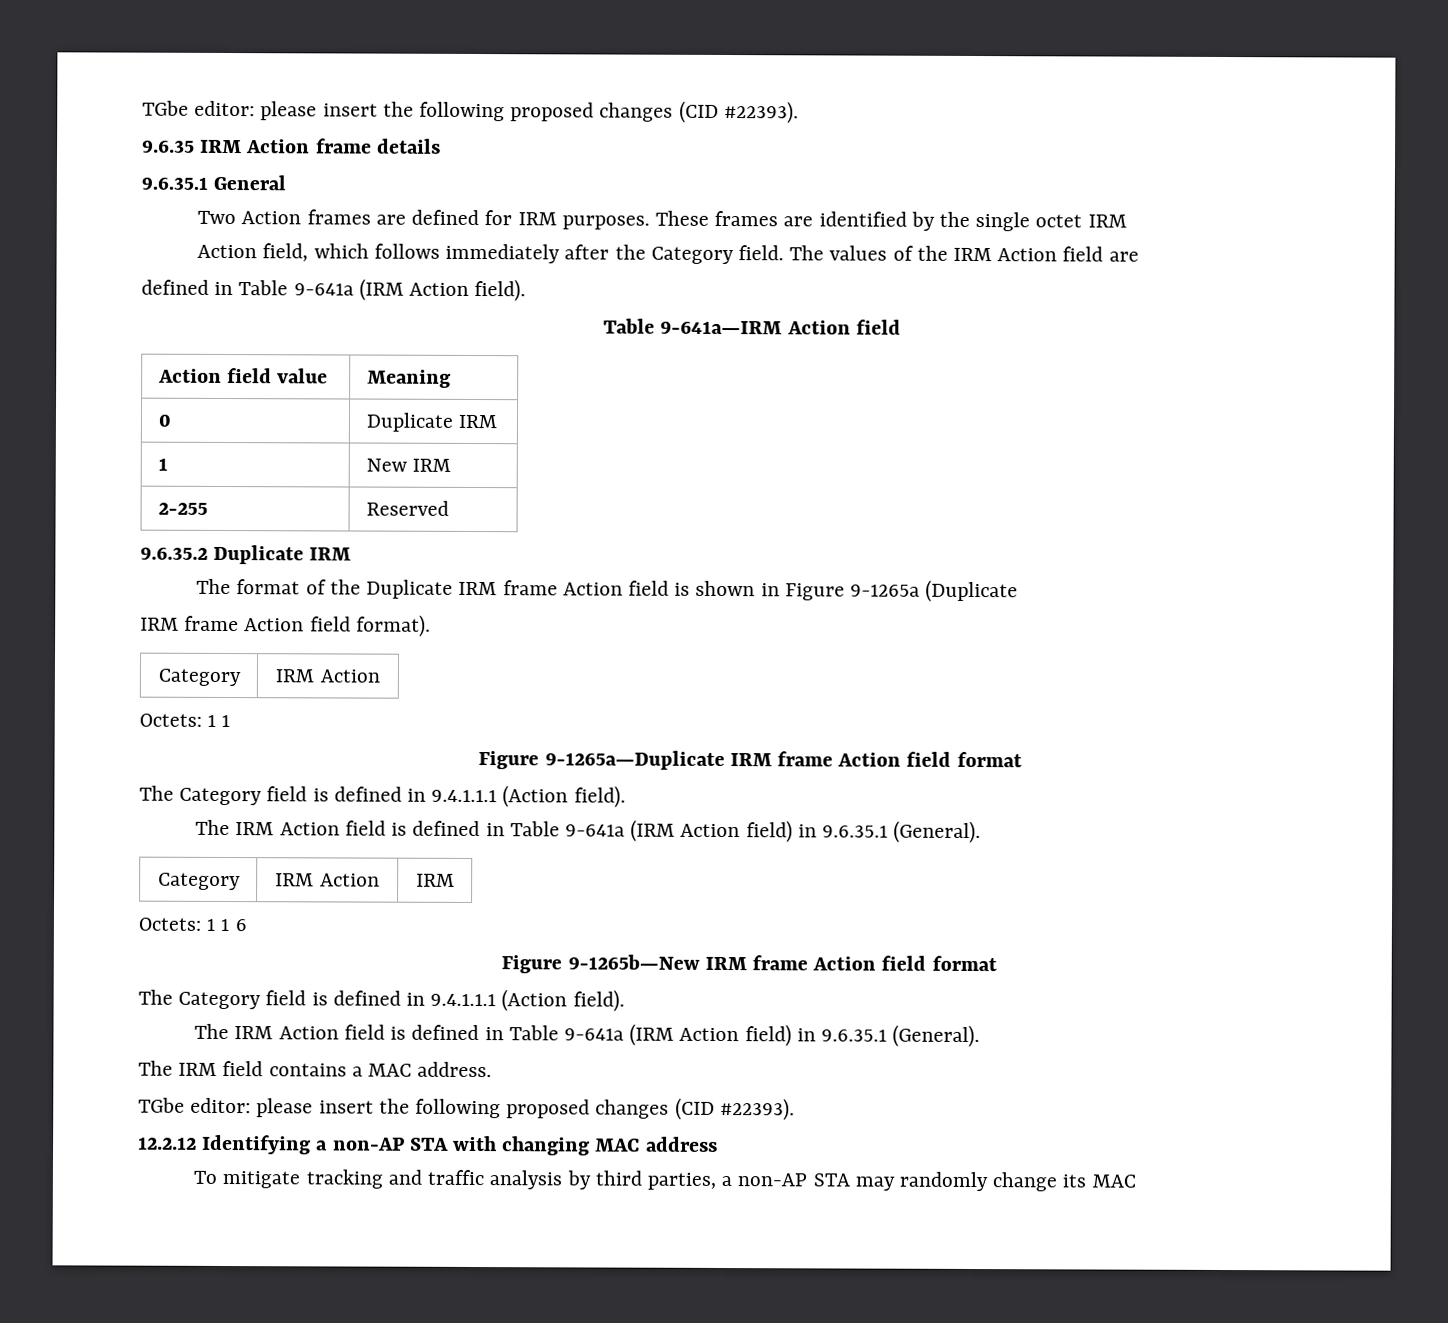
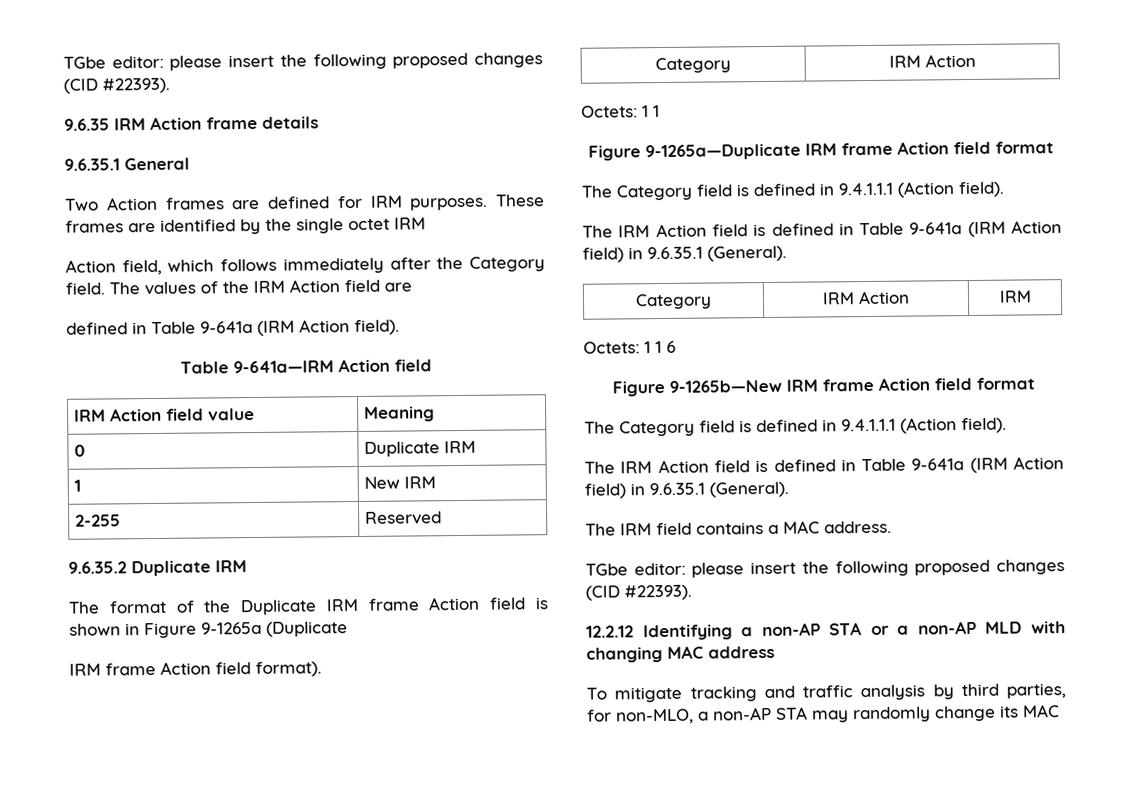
- Action field value | Meaning
+ IRM Action field value | Meaning
- 12.2.12 Identifying a non-AP STA with changing MAC address
+ 12.2.12 Identifying a non-AP STA or a non-AP MLD with changing MAC address
- To mitigate tracking and traffic analysis by third parties, a non-AP STA may randomly change its MAC
+ To mitigate tracking and traffic analysis by third parties, for non-MLO, a non-AP STA may randomly change its MAC

